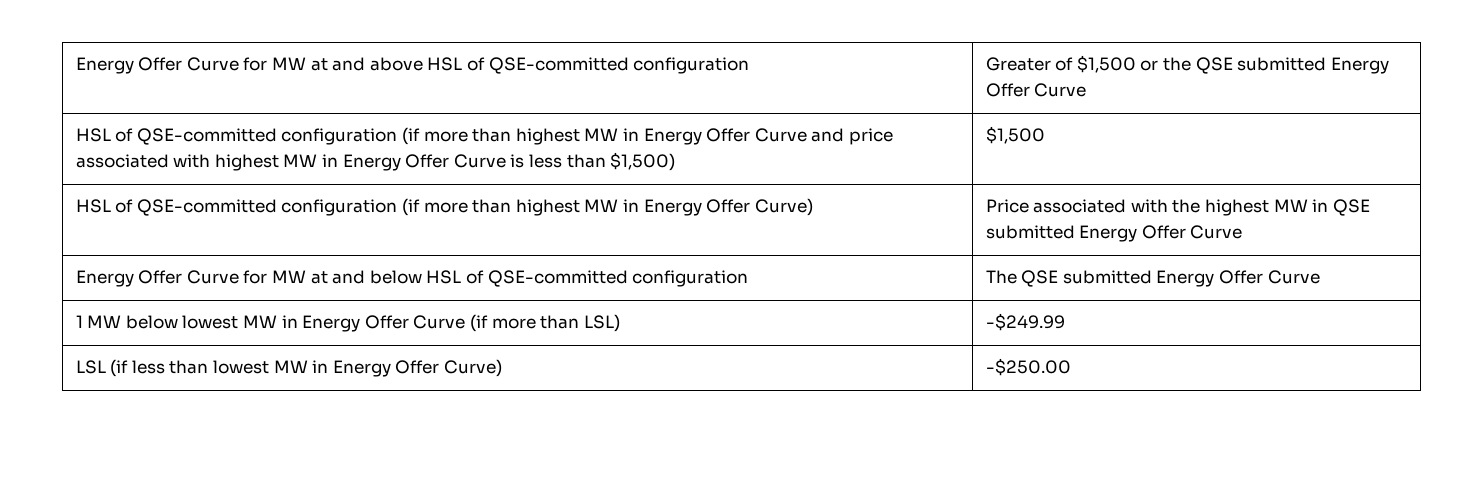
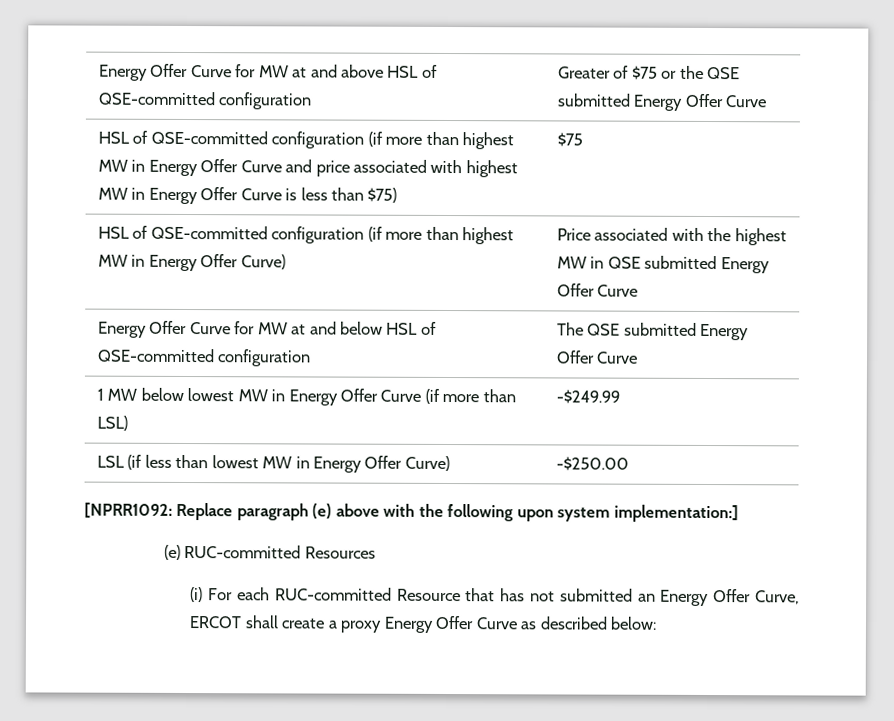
- Energy Offer Curve for MW at and above HSL of QSE-committed configuration | Greater of $1,500 or the QSE submitted Energy Offer Curve
+ Energy Offer Curve for MW at and above HSL of QSE-committed configuration | Greater of $75 or the QSE submitted Energy Offer Curve
- HSL of QSE-committed configuration (if more than highest MW in Energy Offer Curve and price associated with highest MW in Energy Offer Curve is less than $1,500) | $1,500
+ HSL of QSE-committed configuration (if more than highest MW in Energy Offer Curve and price associated with highest MW in Energy Offer Curve is less than $75) | $75
+ [NPRR1092: Replace paragraph (e) above with the following upon system implementation:]
+ (e) RUC-committed Resources
+ (i) For each RUC-committed Resource that has not submitted an Energy Offer Curve, ERCOT shall create a proxy Energy Offer Curve as described below:

